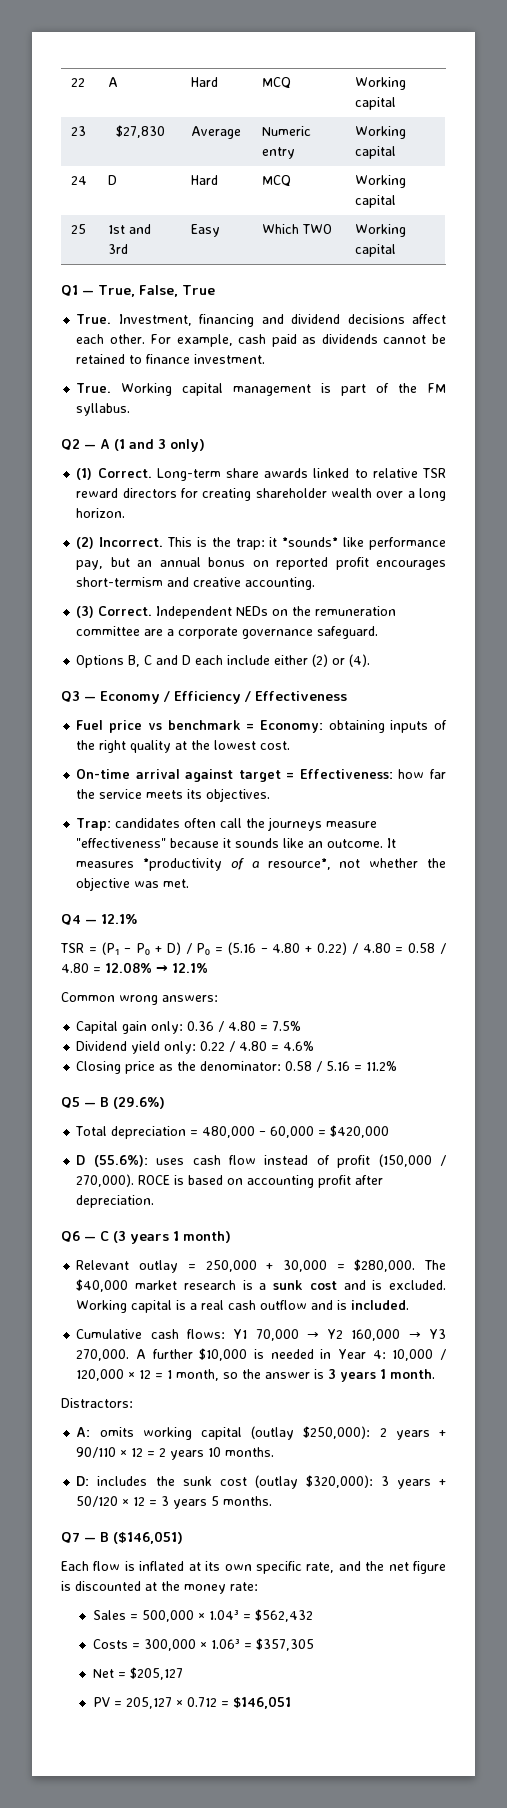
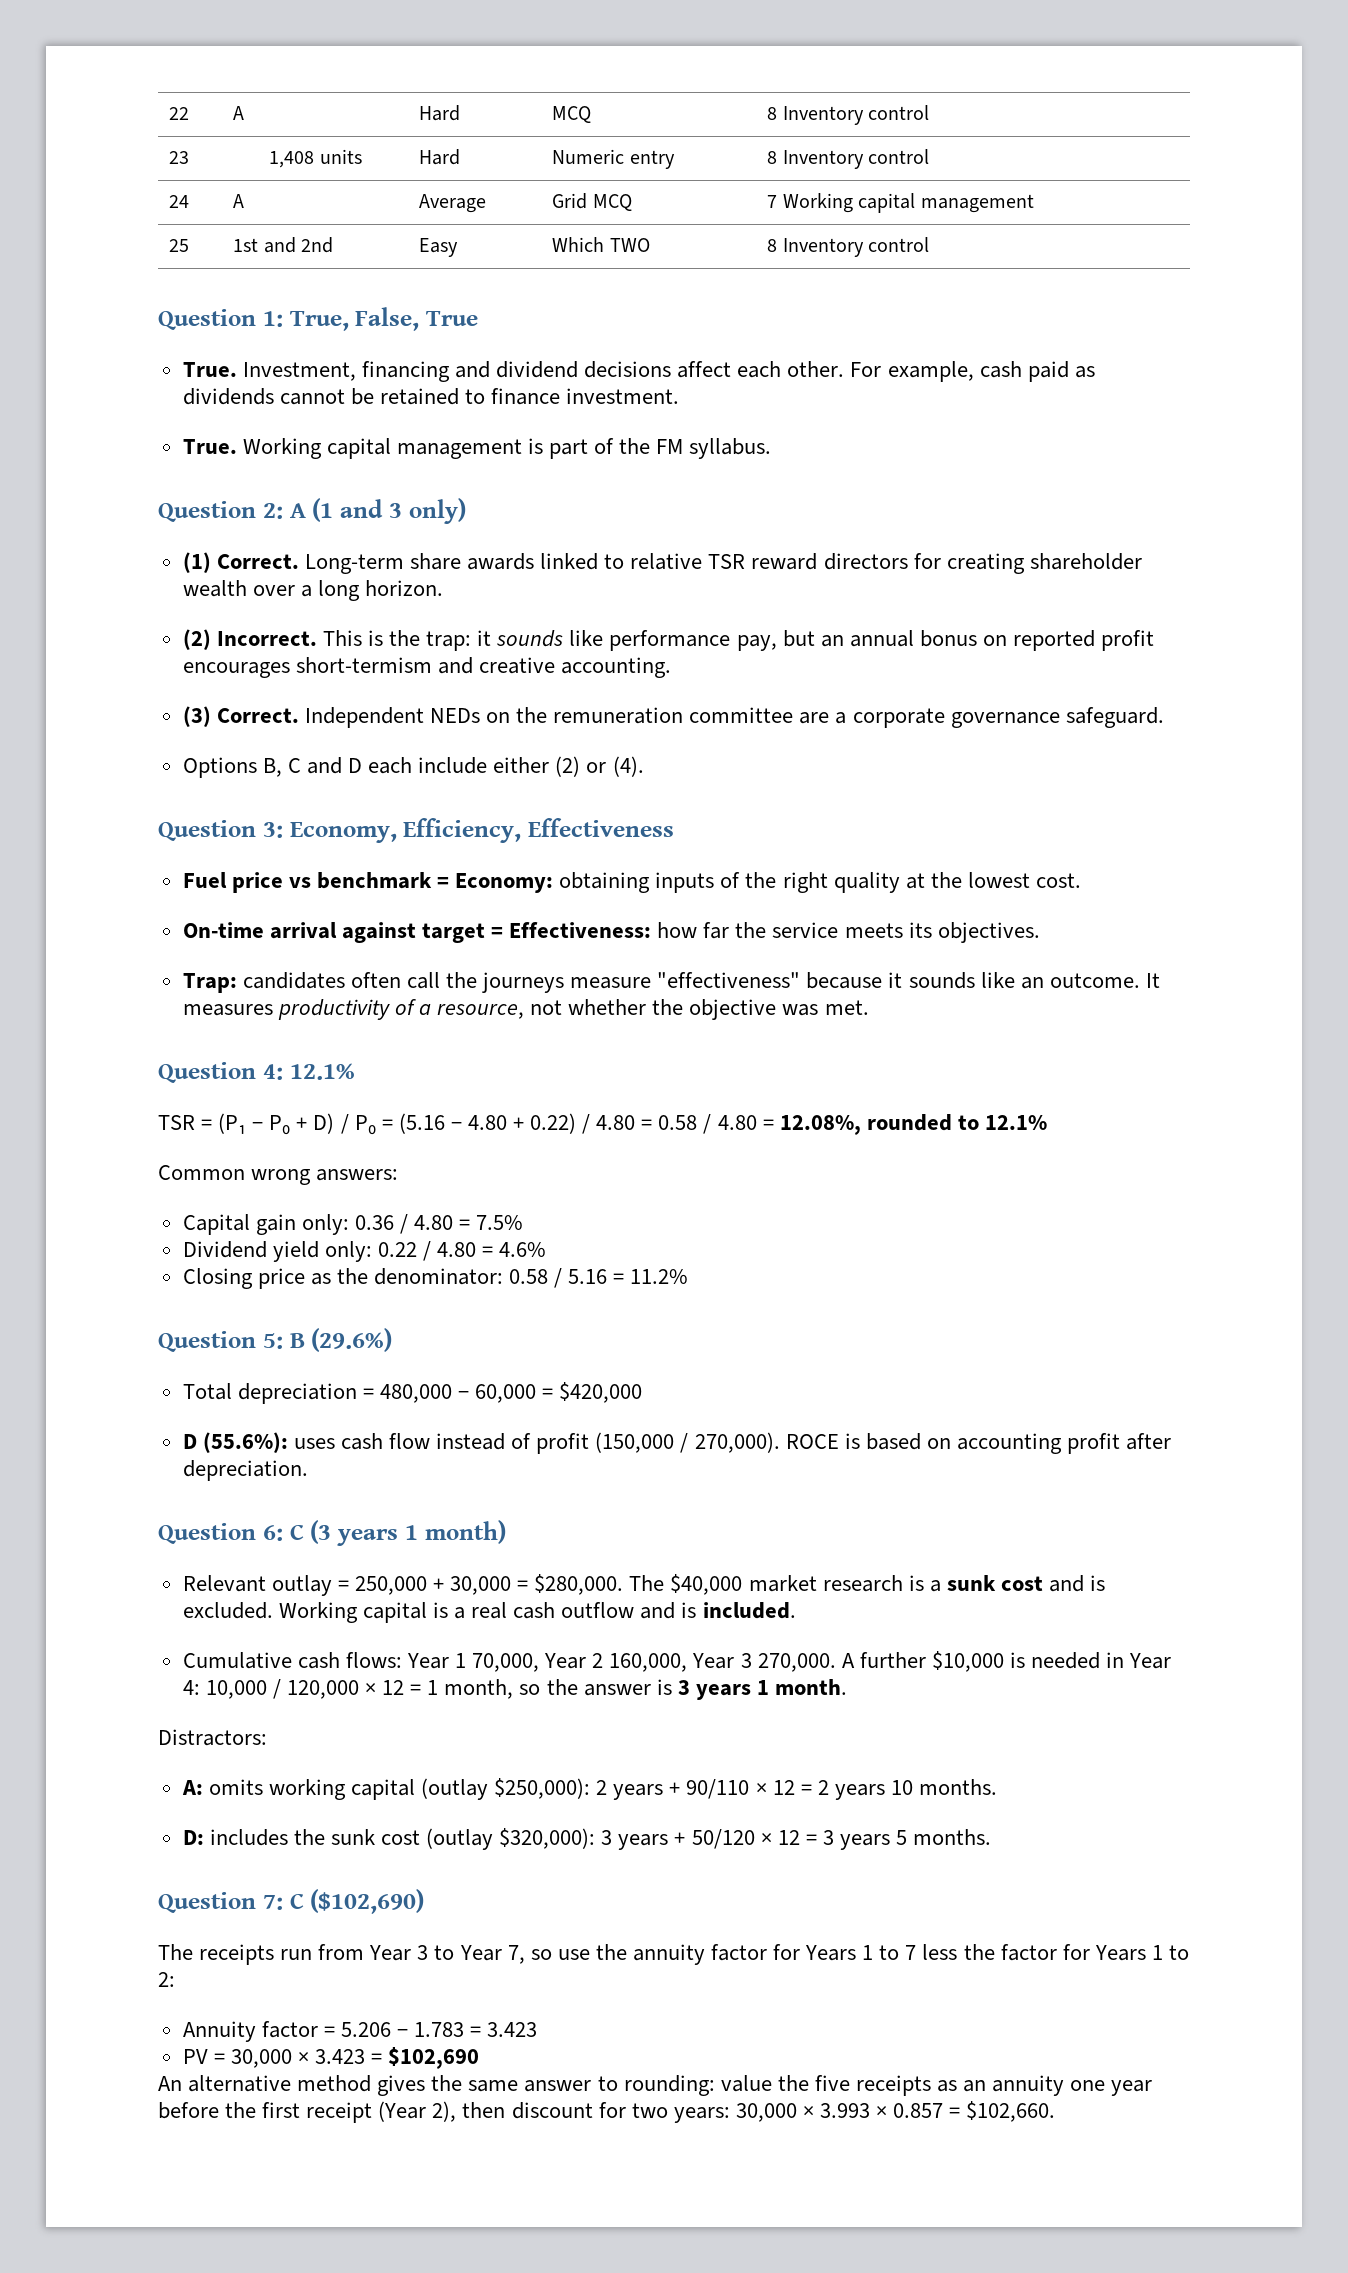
- 22 | A | Hard | MCQ | Working capital
- 23 | $27,830 | Average | Numeric entry | Working capital
- 24 | D | Hard | MCQ | Working capital
+ 22 | A | Hard | MCQ | 8 Inventory control
+ 23 | 1,408 units | Hard | Numeric entry | 8 Inventory control
+ 24 | A | Average | Grid MCQ | 7 Working capital management
- 25 | 1st and 3rd | Easy | Which TWO | Working capital
- Q1 — True, False, True
+ 25 | 1st and 2nd | Easy | Which TWO | 8 Inventory control
+ Question 1: True, False, True
- Q2 — A (1 and 3 only)
+ Question 2: A (1 and 3 only)
- This is the trap: it *sounds* like performance pay, but an annual bonus on reported profit encourages short-termism and creative accounting.
+ This is the trap: it sounds like performance pay, but an annual bonus on reported profit encourages short-termism and creative accounting.
- Q3 — Economy / Efficiency / Effectiveness
+ Question 3: Economy, Efficiency, Effectiveness
- It measures *productivity of a resource*, not whether the objective was met.
+ It measures productivity of a resource, not whether the objective was met.
- Q4 — 12.1%
+ Question 4: 12.1%
- TSR = (P₁ − P₀ + D) / P₀ = (5.16 − 4.80 + 0.22) / 4.80 = 0.58 / 4.80 = 12.08% → 12.1%
+ TSR = (P₁ − P₀ + D) / P₀ = (5.16 − 4.80 + 0.22) / 4.80 = 0.58 / 4.80 = 12.08%, rounded to 12.1%
- Q5 — B (29.6%)
+ Question 5: B (29.6%)
- Q6 — C (3 years 1 month)
+ Question 6: C (3 years 1 month)
- Cumulative cash flows: Y1 70,000 → Y2 160,000 → Y3 270,000.
+ Cumulative cash flows: Year 1 70,000, Year 2 160,000, Year 3 270,000.
- Q7 — B ($146,051)
- Each flow is inflated at its own specific rate, and the net figure is discounted at the money rate:
- Sales = 500,000 × 1.04³ = $562,432
- Costs = 300,000 × 1.06³ = $357,305
- Net = $205,127
- PV = 205,127 × 0.712 = $146,051
+ Question 7: C ($102,690)
+ The receipts run from Year 3 to Year 7, so use the annuity factor for Years 1 to 7 less the factor for Years 1 to 2:
+ Annuity factor = 5.206 − 1.783 = 3.423
+ PV = 30,000 × 3.423 = $102,690
+ An alternative method gives the same answer to rounding: value the five receipts as an annuity one year before the first receipt (Year 2), then discount for two years: 30,000 × 3.993 × 0.857 = $102,660.

